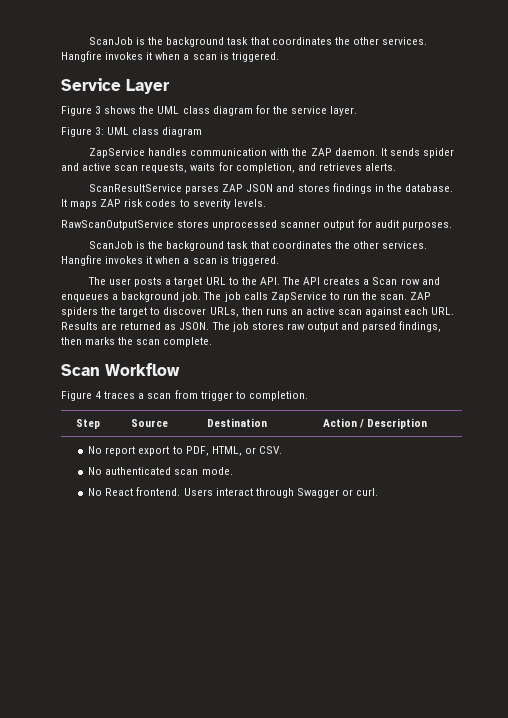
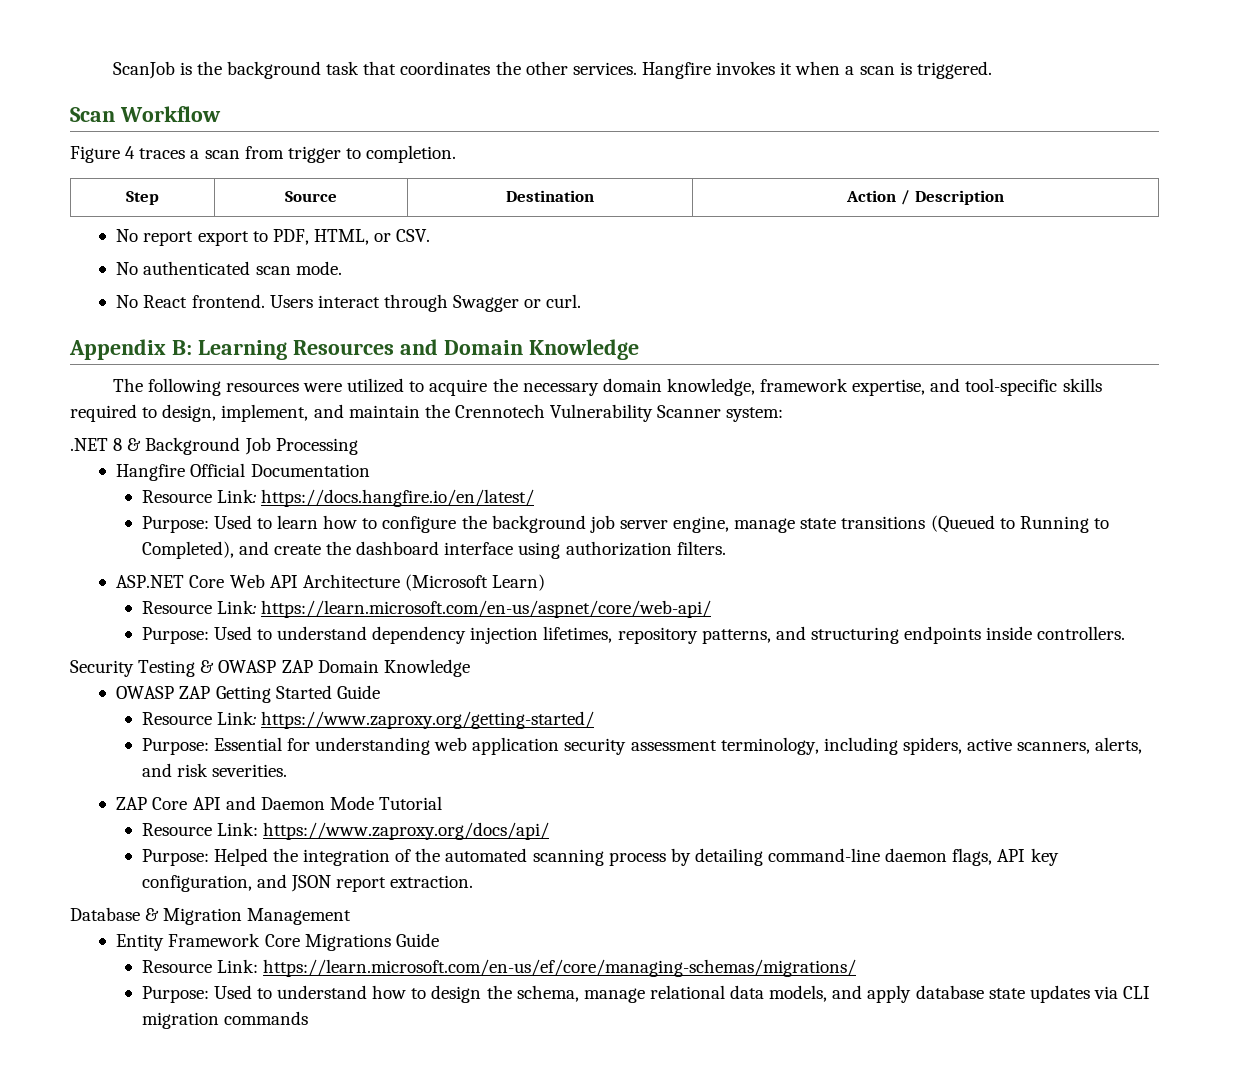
- Service Layer
- Figure 3 shows the UML class diagram for the service layer.
- Figure 3: UML class diagram
- ZapService handles communication with the ZAP daemon. It sends spider and active scan requests, waits for completion, and retrieves alerts.
- ScanResultService parses ZAP JSON and stores findings in the database. It maps ZAP risk codes to severity levels.
- RawScanOutputService stores unprocessed scanner output for audit purposes.
- ScanJob is the background task that coordinates the other services. Hangfire invokes it when a scan is triggered.
- The user posts a target URL to the API. The API creates a Scan row and enqueues a background job. The job calls ZapService to run the scan. ZAP spiders the target to discover URLs, then runs an active scan against each URL. Results are returned as JSON. The job stores raw output and parsed findings, then marks the scan complete.
+ Appendix B: Learning Resources and Domain Knowledge
+ The following resources were utilized to acquire the necessary domain knowledge, framework expertise, and tool-specific skills required to design, implement, and maintain the Crennotech Vulnerability Scanner system:
+ .NET 8 & Background Job Processing
+ Hangfire Official Documentation
+ Resource Link: https://docs.hangfire.io/en/latest/
+ Purpose: Used to learn how to configure the background job server engine, manage state transitions (Queued to Running to Completed), and create the dashboard interface using authorization filters.
+ ASP.NET Core Web API Architecture (Microsoft Learn)
+ Resource Link: https://learn.microsoft.com/en-us/aspnet/core/web-api/
+ Purpose: Used to understand dependency injection lifetimes, repository patterns, and structuring endpoints inside controllers.
+ Security Testing & OWASP ZAP Domain Knowledge
+ OWASP ZAP Getting Started Guide
+ Resource Link: https://www.zaproxy.org/getting-started/
+ Purpose: Essential for understanding web application security assessment terminology, including spiders, active scanners, alerts, and risk severities.
+ ZAP Core API and Daemon Mode Tutorial
+ Resource Link: https://www.zaproxy.org/docs/api/
+ Purpose: Helped the integration of the automated scanning process by detailing command-line daemon flags, API key configuration, and JSON report extraction.
+ Database & Migration Management
+ Entity Framework Core Migrations Guide
+ Resource Link: https://learn.microsoft.com/en-us/ef/core/managing-schemas/migrations/
+ Purpose: Used to understand how to design the schema, manage relational data models, and apply database state updates via CLI migration commands

